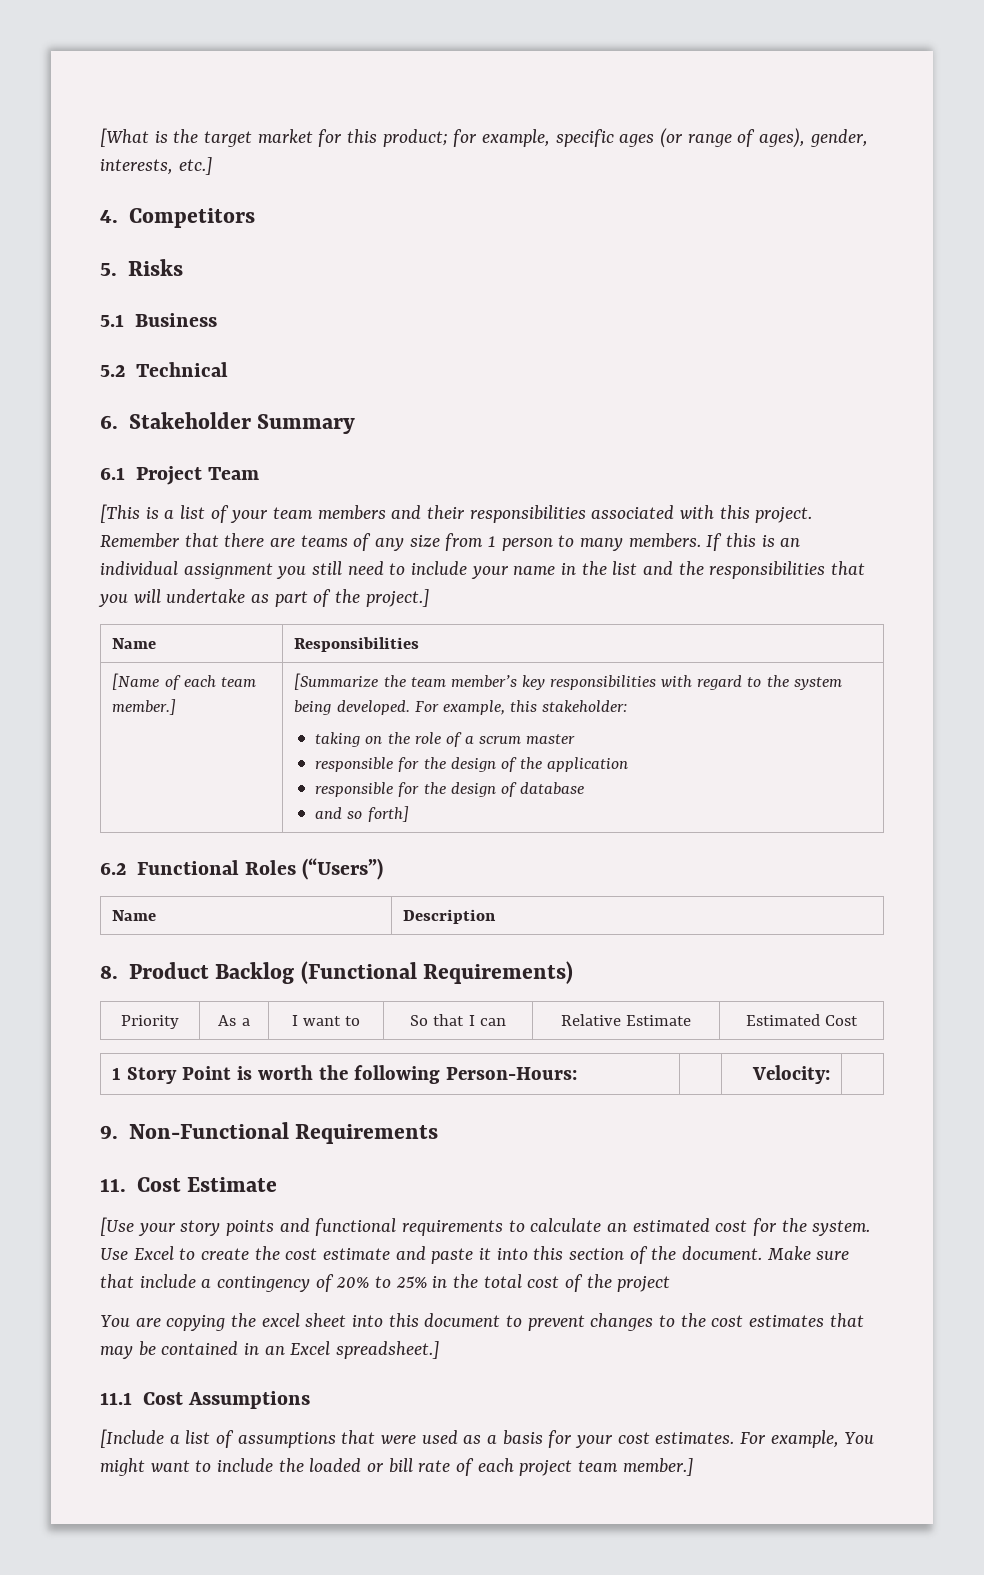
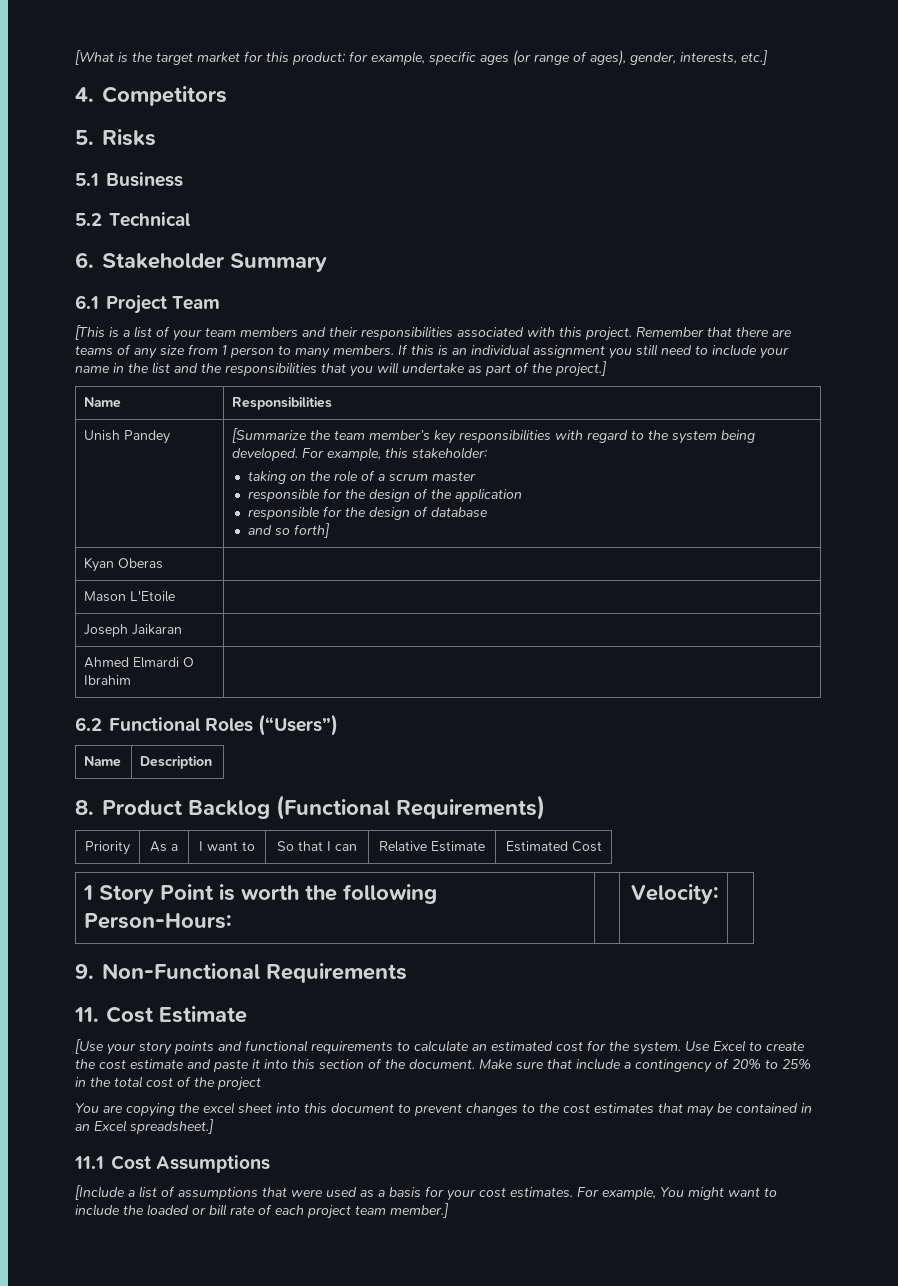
- [Name of each team member.]
+ Unish Pandey
+ Kyan Oberas |
+ Mason L'Etoile |
+ Joseph Jaikaran |
+ Ahmed Elmardi O Ibrahim |

